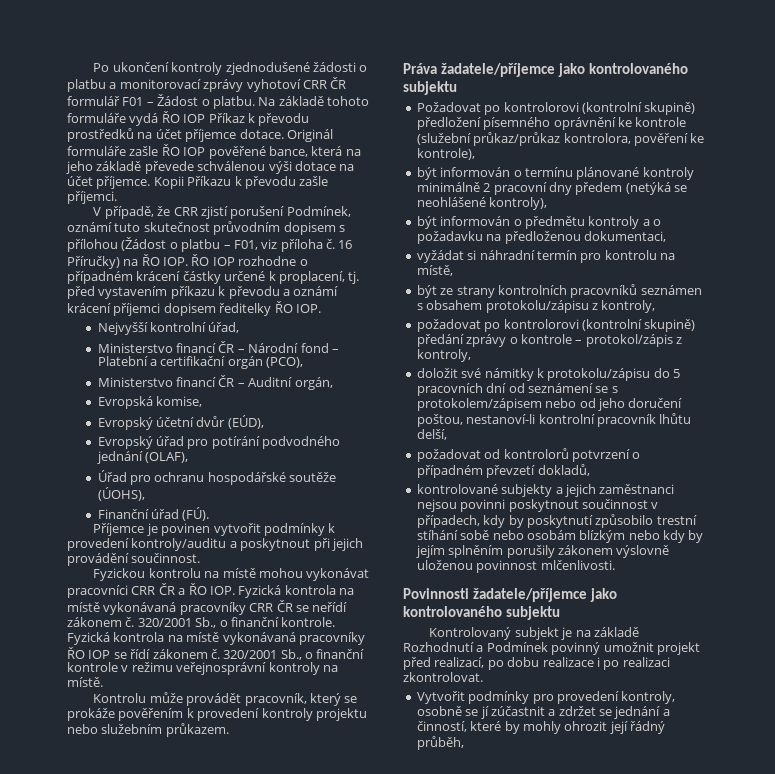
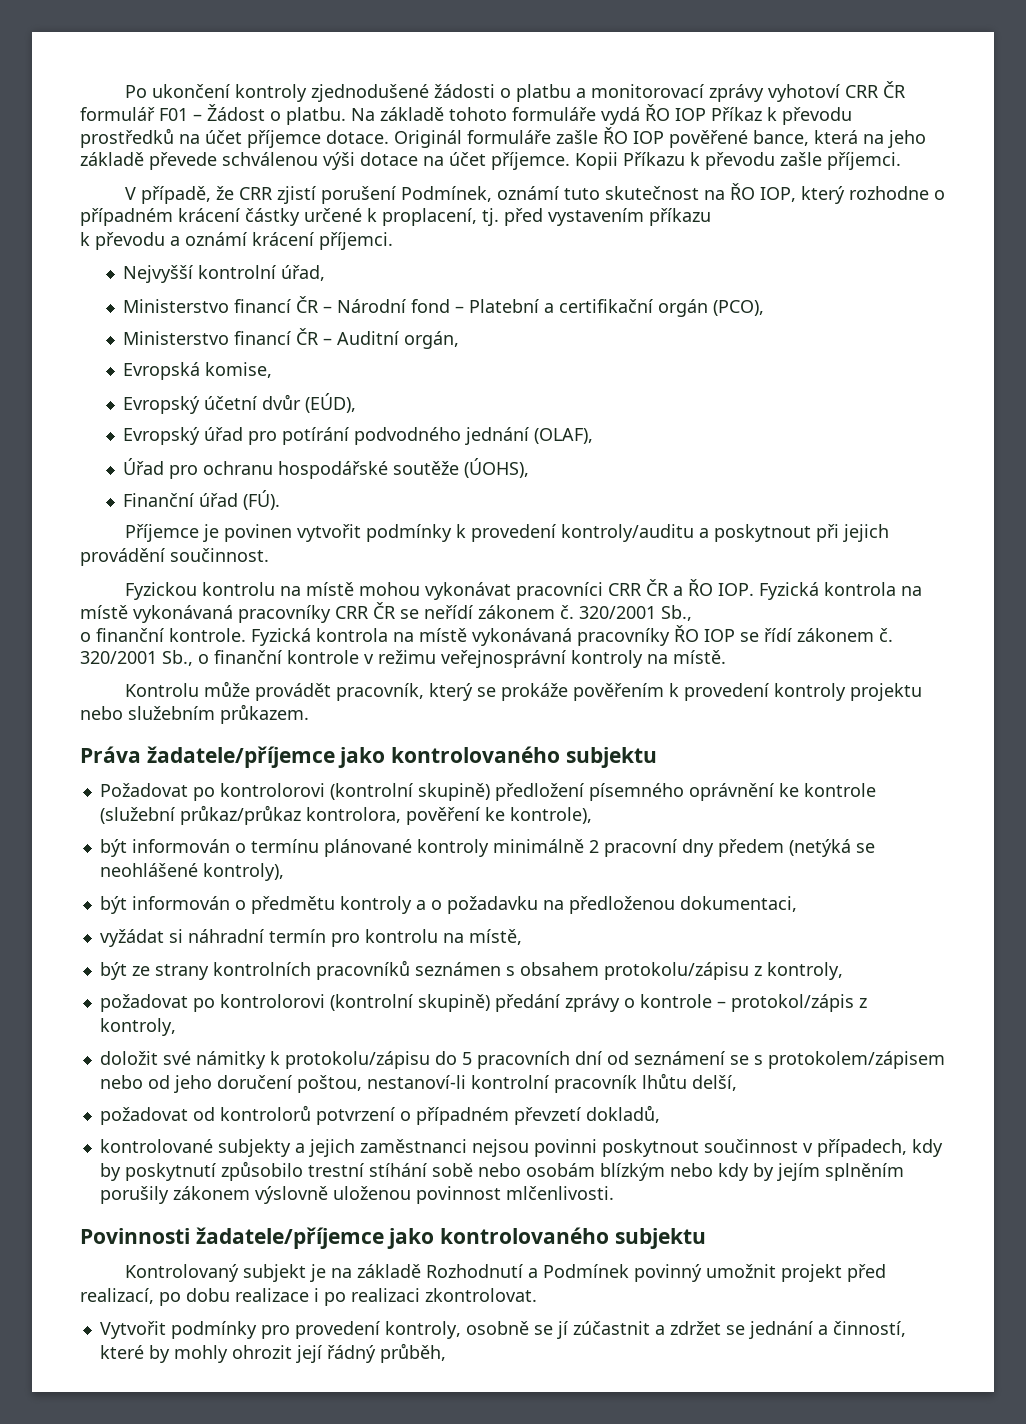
- V případě, že CRR zjistí porušení Podmínek, oznámí tuto skutečnost průvodním dopisem s přílohou (Žádost o platbu – F01, viz příloha č. 16 Příručky) na ŘO IOP. ŘO IOP rozhodne o případném krácení částky určené k proplacení, tj. před vystavením příkazu k převodu a oznámí krácení příjemci dopisem ředitelky ŘO IOP.
+ V případě, že CRR zjistí porušení Podmínek, oznámí tuto skutečnost na ŘO IOP, který rozhodne o případném krácení částky určené k proplacení, tj. před vystavením příkazu
+ k převodu a oznámí krácení příjemci.
- Fyzickou kontrolu na místě mohou vykonávat pracovníci CRR ČR a ŘO IOP. Fyzická kontrola na místě vykonávaná pracovníky CRR ČR se neřídí zákonem č. 320/2001 Sb., o finanční kontrole.
+ Fyzickou kontrolu na místě mohou vykonávat pracovníci CRR ČR a ŘO IOP. Fyzická kontrola na místě vykonávaná pracovníky CRR ČR se neřídí zákonem č. 320/2001 Sb.,
+ o finanční kontrole.

